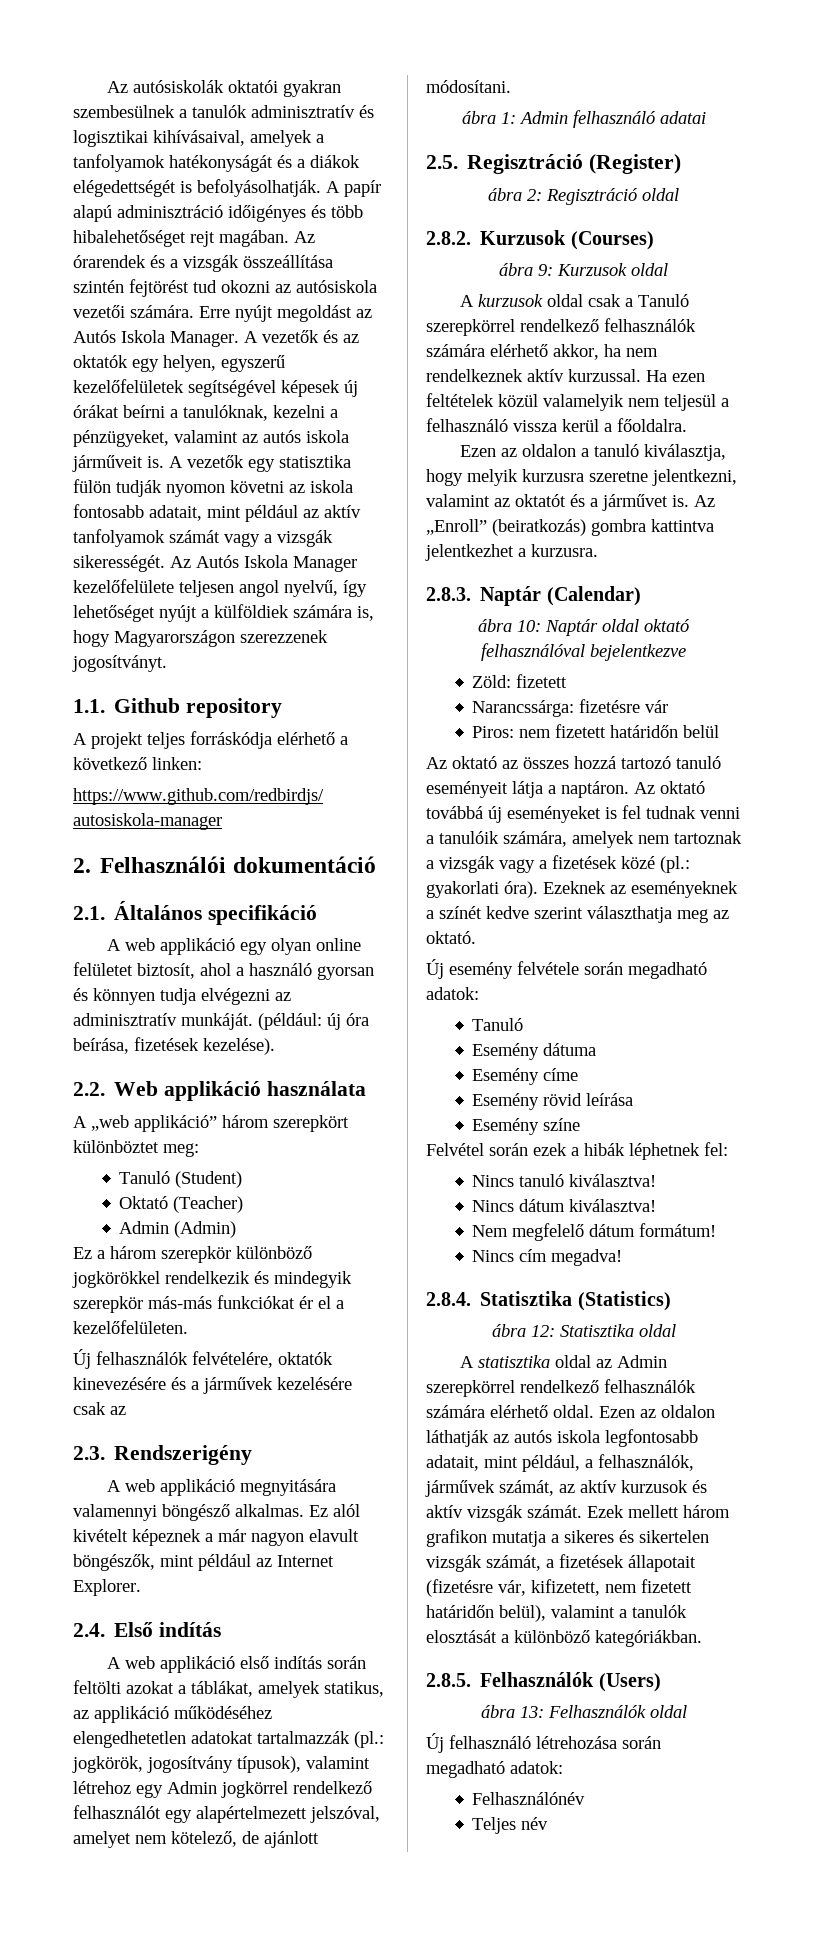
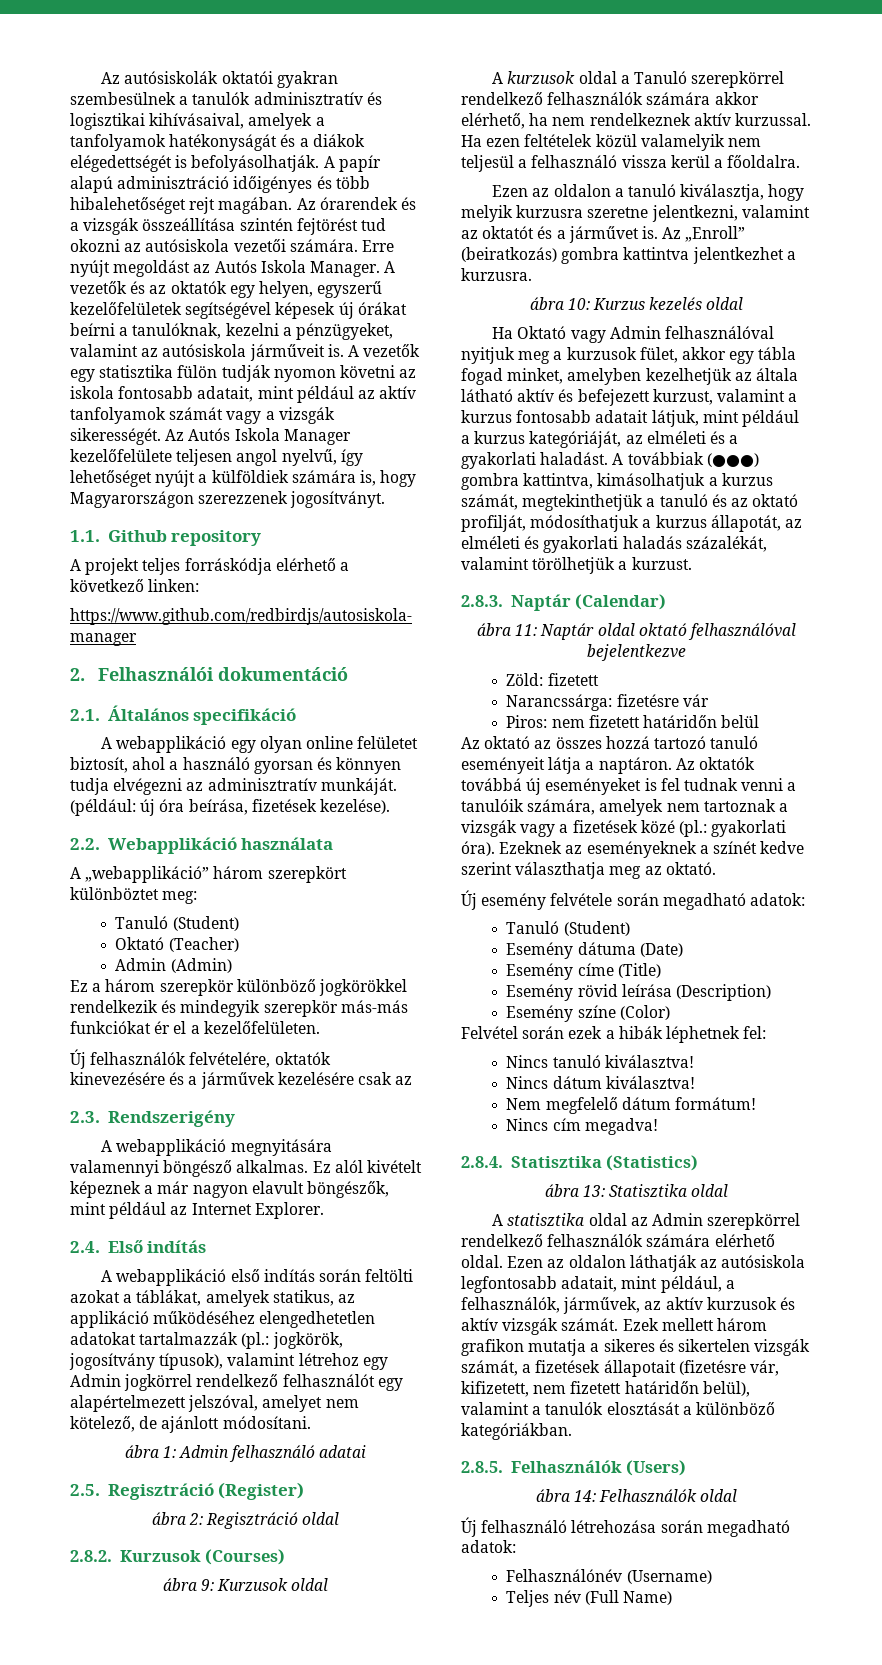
- A vezetők és az oktatók egy helyen, egyszerű kezelőfelületek segítségével képesek új órákat beírni a tanulóknak, kezelni a pénzügyeket, valamint az autós iskola járműveit is.
+ A vezetők és az oktatók egy helyen, egyszerű kezelőfelületek segítségével képesek új órákat beírni a tanulóknak, kezelni a pénzügyeket, valamint az autósiskola járműveit is.
- A web applikáció egy olyan online felületet biztosít, ahol a használó gyorsan és könnyen tudja elvégezni az adminisztratív munkáját.
+ A webapplikáció egy olyan online felületet biztosít, ahol a használó gyorsan és könnyen tudja elvégezni az adminisztratív munkáját.
- 2.2. Web applikáció használata
+ 2.2. Webapplikáció használata
- A „web applikáció” három szerepkört különböztet meg:
+ A „webapplikáció” három szerepkört különböztet meg:
- A web applikáció megnyitására valamennyi böngésző alkalmas.
+ A webapplikáció megnyitására valamennyi böngésző alkalmas.
- A web applikáció első indítás során feltölti azokat a táblákat, amelyek statikus, az applikáció működéséhez elengedhetetlen adatokat tartalmazzák (pl.: jogkörök, jogosítvány típusok), valamint létrehoz egy Admin jogkörrel rendelkező felhasználót egy alapértelmezett jelszóval, amelyet nem kötelező, de ajánlott módosítani.
+ A webapplikáció első indítás során feltölti azokat a táblákat, amelyek statikus, az applikáció működéséhez elengedhetetlen adatokat tartalmazzák (pl.: jogkörök, jogosítvány típusok), valamint létrehoz egy Admin jogkörrel rendelkező felhasználót egy alapértelmezett jelszóval, amelyet nem kötelező, de ajánlott módosítani.
- A kurzusok oldal csak a Tanuló szerepkörrel rendelkező felhasználók számára elérhető akkor, ha nem rendelkeznek aktív kurzussal.
+ A kurzusok oldal a Tanuló szerepkörrel rendelkező felhasználók számára akkor elérhető, ha nem rendelkeznek aktív kurzussal.
+ ábra 10: Kurzus kezelés oldal
+ Ha Oktató vagy Admin felhasználóval nyitjuk meg a kurzusok fület, akkor egy tábla fogad minket, amelyben kezelhetjük az általa látható aktív és befejezett kurzust, valamint a kurzus fontosabb adatait látjuk, mint például a kurzus kategóriáját, az elméleti és a gyakorlati haladást. A továbbiak (●●●) gombra kattintva, kimásolhatjuk a kurzus számát, megtekinthetjük a tanuló és az oktató profilját, módosíthatjuk a kurzus állapotát, az elméleti és gyakorlati haladás százalékát, valamint törölhetjük a kurzust.
- ábra 10: Naptár oldal oktató felhasználóval bejelentkezve
+ ábra 11: Naptár oldal oktató felhasználóval bejelentkezve
- Az oktató továbbá új eseményeket is fel tudnak venni a tanulóik számára, amelyek nem tartoznak a vizsgák vagy a fizetések közé (pl.: gyakorlati óra).
+ Az oktatók továbbá új eseményeket is fel tudnak venni a tanulóik számára, amelyek nem tartoznak a vizsgák vagy a fizetések közé (pl.: gyakorlati óra).
  Új esemény felvétele során megadható adatok:
- Tanuló
+ Tanuló (Student)
- Esemény dátuma
+ Esemény dátuma (Date)
- Esemény címe
+ Esemény címe (Title)
- Esemény rövid leírása
+ Esemény rövid leírása (Description)
- Esemény színe
+ Esemény színe (Color)
- ábra 12: Statisztika oldal
+ ábra 13: Statisztika oldal
- Ezen az oldalon láthatják az autós iskola legfontosabb adatait, mint például, a felhasználók, járművek számát, az aktív kurzusok és aktív vizsgák számát.
+ Ezen az oldalon láthatják az autósiskola legfontosabb adatait, mint például, a felhasználók, járművek, az aktív kurzusok és aktív vizsgák számát.
- ábra 13: Felhasználók oldal
+ ábra 14: Felhasználók oldal
- Felhasználónév
+ Felhasználónév (Username)
- Teljes név
+ Teljes név (Full Name)

